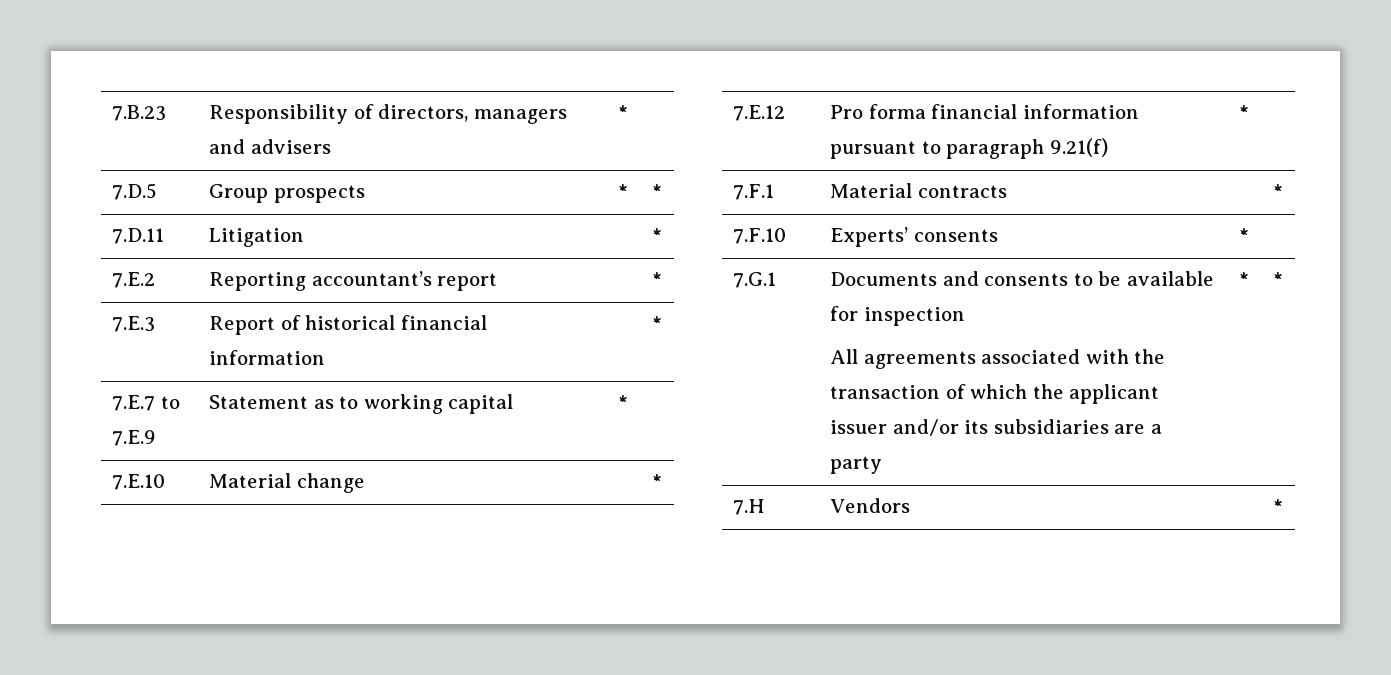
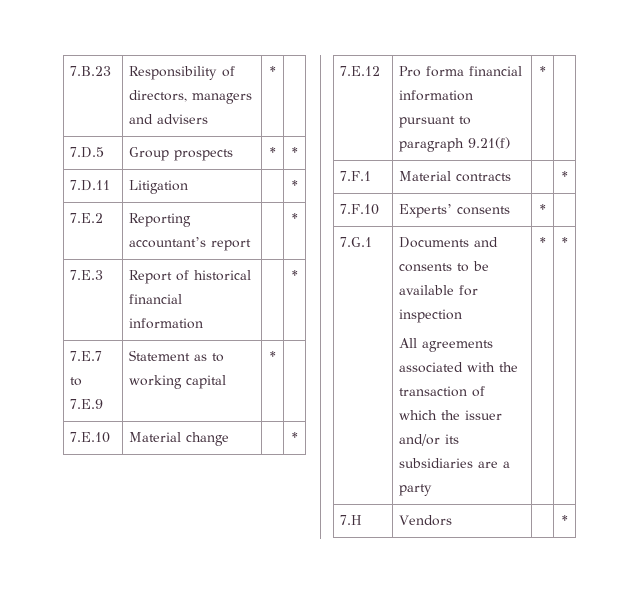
  7.G.1 | Documents and consents to be available for inspection
- All agreements associated with the transaction of which the applicant issuer and/or its subsidiaries are a party | * | *
+ All agreements associated with the transaction of which the issuer and/or its subsidiaries are a party | * | *

